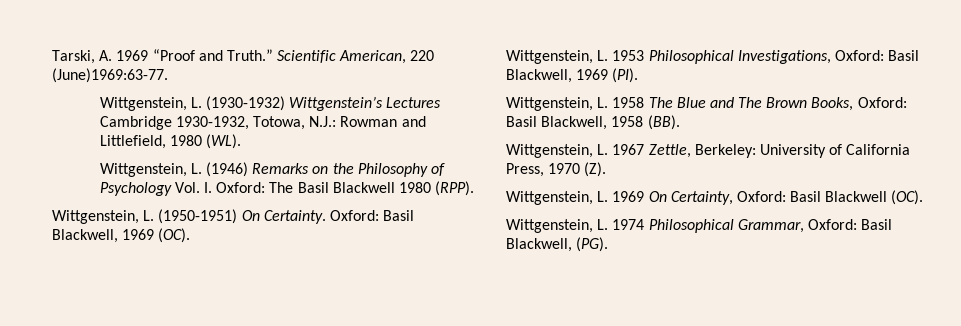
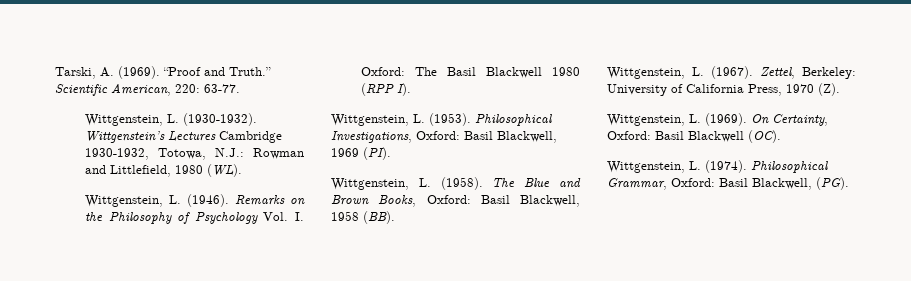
- Tarski, A. 1969 “Proof and Truth.”
+ Tarski, A. (1969). “Proof and Truth.”
- Scientific American, 220 (June)1969:63-77.
- Wittgenstein, L. (1930-1932) Wittgenstein’s Lectures Cambridge 1930-1932, Totowa, N.J.: Rowman and Littlefield, 1980 (WL).
+ Scientific American, 220: 63-77.
+ Wittgenstein, L. (1930-1932). Wittgenstein’s Lectures Cambridge 1930-1932, Totowa, N.J.: Rowman and Littlefield, 1980 (WL).
- Wittgenstein, L. (1946) Remarks on the Philosophy of Psychology Vol. I. Oxford: The Basil Blackwell 1980 (RPP).
- Wittgenstein, L. (1950-1951) On Certainty. Oxford: Basil Blackwell, 1969 (OC).
- Wittgenstein, L. 1953 Philosophical Investigations, Oxford: Basil Blackwell, 1969 (PI).
+ Wittgenstein, L. (1946). Remarks on the Philosophy of Psychology Vol. I. Oxford: The Basil Blackwell 1980 (RPP I).
+ Wittgenstein, L. (1953). Philosophical Investigations, Oxford: Basil Blackwell, 1969 (PI).
- Wittgenstein, L. 1958 The Blue and The Brown Books, Oxford: Basil Blackwell, 1958 (BB).
+ Wittgenstein, L. (1958). The Blue and Brown Books, Oxford: Basil Blackwell, 1958 (BB).
- Wittgenstein, L. 1967 Zettle, Berkeley: University of California Press, 1970 (Z).
+ Wittgenstein, L. (1967). Zettel, Berkeley: University of California Press, 1970 (Z).
- Wittgenstein, L. 1969 On Certainty, Oxford: Basil Blackwell (OC).
+ Wittgenstein, L. (1969). On Certainty, Oxford: Basil Blackwell (OC).
- Wittgenstein, L. 1974 Philosophical Grammar, Oxford: Basil Blackwell, (PG).
+ Wittgenstein, L. (1974). Philosophical Grammar, Oxford: Basil Blackwell, (PG).

